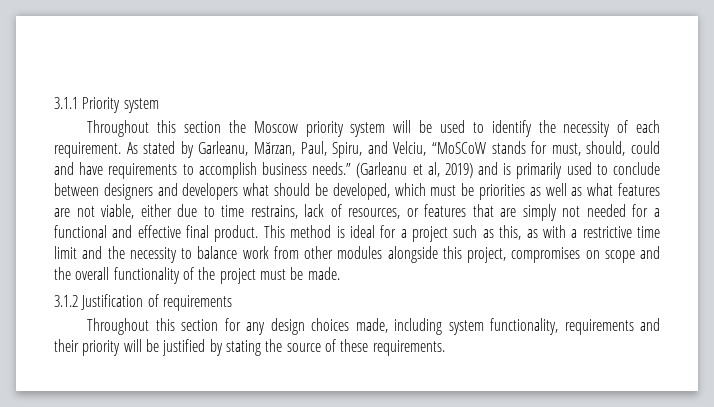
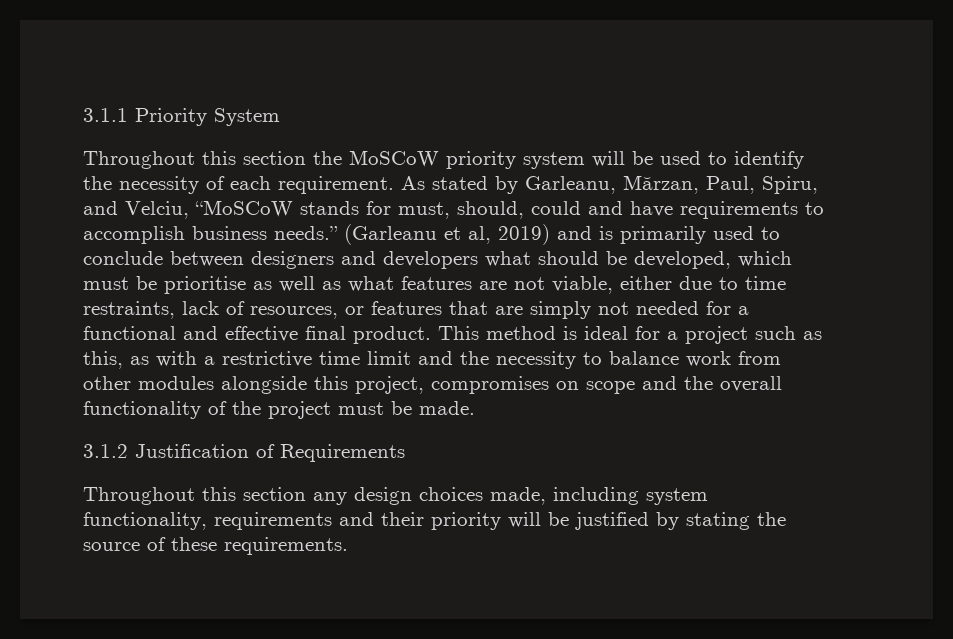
- 3.1.1 Priority system
+ 3.1.1 Priority System
- Throughout this section the Moscow priority system will be used to identify the necessity of each requirement.
+ Throughout this section the MoSCoW priority system will be used to identify the necessity of each requirement.
- (Garleanu et al, 2019) and is primarily used to conclude between designers and developers what should be developed, which must be priorities as well as what features are not viable, either due to time restrains, lack of resources, or features that are simply not needed for a functional and effective final product.
+ (Garleanu et al, 2019) and is primarily used to conclude between designers and developers what should be developed, which must be prioritise as well as what features are not viable, either due to time restraints, lack of resources, or features that are simply not needed for a functional and effective final product.
- 3.1.2 Justification of requirements
- Throughout this section for any design choices made, including system functionality, requirements and their priority will be justified by stating the source of these requirements.
+ 3.1.2 Justification of Requirements
+ Throughout this section any design choices made, including system functionality, requirements and their priority will be justified by stating the source of these requirements.

